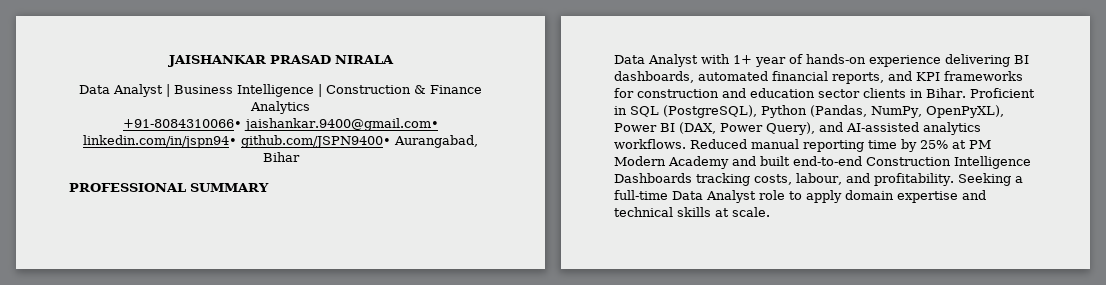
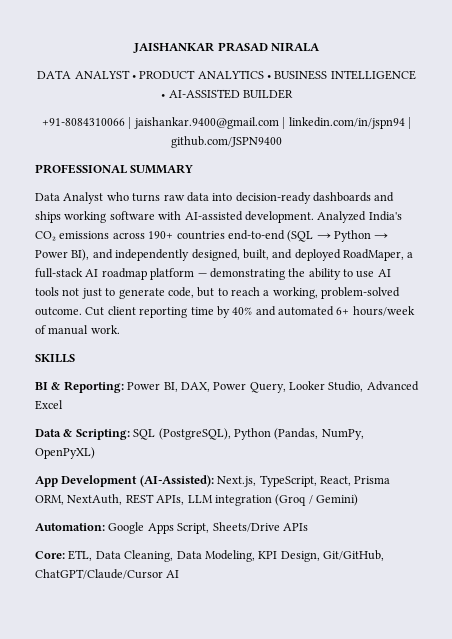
- Data Analyst | Business Intelligence | Construction & Finance Analytics
- +91-8084310066• jaishankar.9400@gmail.com• linkedin.com/in/jspn94• github.com/JSPN9400• Aurangabad, Bihar
+ DATA ANALYST • PRODUCT ANALYTICS • BUSINESS INTELLIGENCE • AI-ASSISTED BUILDER
+ +91-8084310066 | jaishankar.9400@gmail.com | linkedin.com/in/jspn94 | github.com/JSPN9400
  PROFESSIONAL SUMMARY
- Data Analyst with 1+ year of hands-on experience delivering BI dashboards, automated financial reports, and KPI frameworks for construction and education sector clients in Bihar. Proficient in SQL (PostgreSQL), Python (Pandas, NumPy, OpenPyXL), Power BI (DAX, Power Query), and AI-assisted analytics workflows. Reduced manual reporting time by 25% at PM Modern Academy and built end-to-end Construction Intelligence Dashboards tracking costs, labour, and profitability. Seeking a full-time Data Analyst role to apply domain expertise and technical skills at scale.
+ Data Analyst who turns raw data into decision-ready dashboards and ships working software with AI-assisted development. Analyzed India's CO₂ emissions across 190+ countries end-to-end (SQL → Python → Power BI), and independently designed, built, and deployed RoadMaper, a full-stack AI roadmap platform — demonstrating the ability to use AI tools not just to generate code, but to reach a working, problem-solved outcome. Cut client reporting time by 40% and automated 6+ hours/week of manual work.
+ SKILLS
+ BI & Reporting: Power BI, DAX, Power Query, Looker Studio, Advanced Excel
+ Data & Scripting: SQL (PostgreSQL), Python (Pandas, NumPy, OpenPyXL)
+ App Development (AI-Assisted): Next.js, TypeScript, React, Prisma ORM, NextAuth, REST APIs, LLM integration (Groq / Gemini)
+ Automation: Google Apps Script, Sheets/Drive APIs
+ Core: ETL, Data Cleaning, Data Modeling, KPI Design, Git/GitHub, ChatGPT/Claude/Cursor AI

